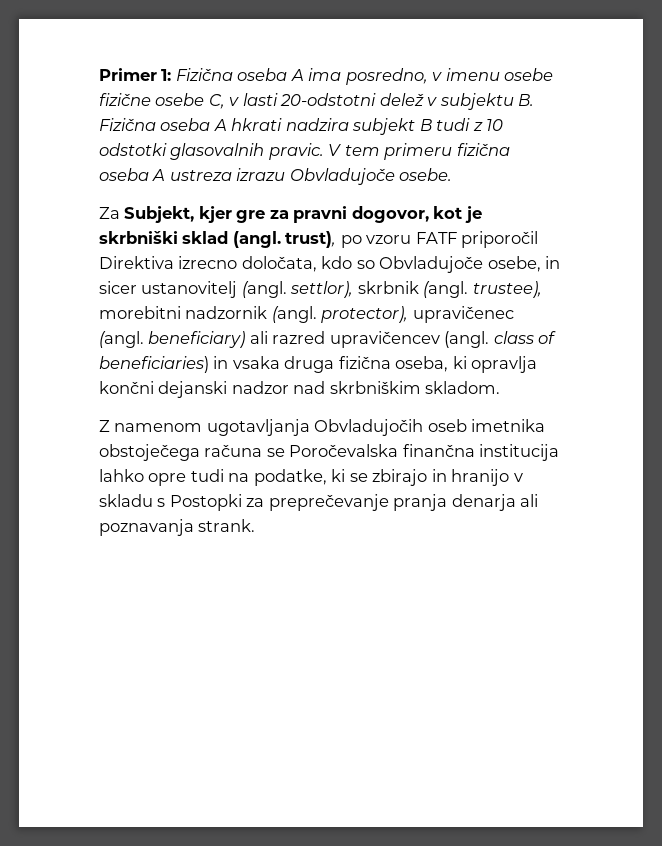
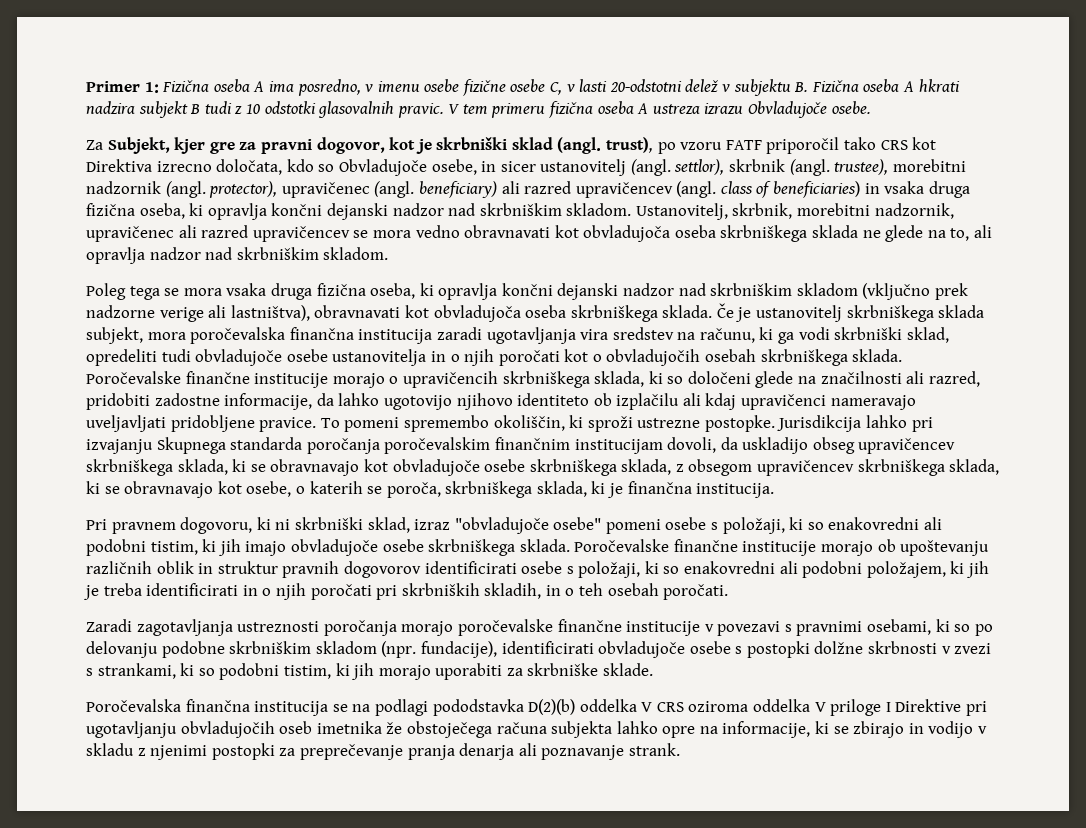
- Za Subjekt, kjer gre za pravni dogovor, kot je skrbniški sklad (angl. trust), po vzoru FATF priporočil Direktiva izrecno določata, kdo so Obvladujoče osebe, in sicer ustanovitelj (angl. settlor), skrbnik (angl. trustee), morebitni nadzornik (angl. protector), upravičenec (angl. beneficiary) ali razred upravičencev (angl. class of beneficiaries) in vsaka druga fizična oseba, ki opravlja končni dejanski nadzor nad skrbniškim skladom.
- Z namenom ugotavljanja Obvladujočih oseb imetnika obstoječega računa se Poročevalska finančna institucija lahko opre tudi na podatke, ki se zbirajo in hranijo v skladu s Postopki za preprečevanje pranja denarja ali poznavanja strank.
+ Za Subjekt, kjer gre za pravni dogovor, kot je skrbniški sklad (angl. trust), po vzoru FATF priporočil tako CRS kot Direktiva izrecno določata, kdo so Obvladujoče osebe, in sicer ustanovitelj (angl. settlor), skrbnik (angl. trustee), morebitni nadzornik (angl. protector), upravičenec (angl. beneficiary) ali razred upravičencev (angl. class of beneficiaries) in vsaka druga fizična oseba, ki opravlja končni dejanski nadzor nad skrbniškim skladom. Ustanovitelj, skrbnik, morebitni nadzornik, upravičenec ali razred upravičencev se mora vedno obravnavati kot obvladujoča oseba skrbniškega sklada ne glede na to, ali opravlja nadzor nad skrbniškim skladom.
+ Poleg tega se mora vsaka druga fizična oseba, ki opravlja končni dejanski nadzor nad skrbniškim skladom (vključno prek nadzorne verige ali lastništva), obravnavati kot obvladujoča oseba skrbniškega sklada. Če je ustanovitelj skrbniškega sklada subjekt, mora poročevalska finančna institucija zaradi ugotavljanja vira sredstev na računu, ki ga vodi skrbniški sklad, opredeliti tudi obvladujoče osebe ustanovitelja in o njih poročati kot o obvladujočih osebah skrbniškega sklada. Poročevalske finančne institucije morajo o upravičencih skrbniškega sklada, ki so določeni glede na značilnosti ali razred, pridobiti zadostne informacije, da lahko ugotovijo njihovo identiteto ob izplačilu ali kdaj upravičenci nameravajo uveljavljati pridobljene pravice. To pomeni spremembo okoliščin, ki sproži ustrezne postopke. Jurisdikcija lahko pri izvajanju Skupnega standarda poročanja poročevalskim finančnim institucijam dovoli, da uskladijo obseg upravičencev skrbniškega sklada, ki se obravnavajo kot obvladujoče osebe skrbniškega sklada, z obsegom upravičencev skrbniškega sklada, ki se obravnavajo kot osebe, o katerih se poroča, skrbniškega sklada, ki je finančna institucija.
+ Pri pravnem dogovoru, ki ni skrbniški sklad, izraz "obvladujoče osebe" pomeni osebe s položaji, ki so enakovredni ali podobni tistim, ki jih imajo obvladujoče osebe skrbniškega sklada. Poročevalske finančne institucije morajo ob upoštevanju različnih oblik in struktur pravnih dogovorov identificirati osebe s položaji, ki so enakovredni ali podobni položajem, ki jih je treba identificirati in o njih poročati pri skrbniških skladih, in o teh osebah poročati.
+ Zaradi zagotavljanja ustreznosti poročanja morajo poročevalske finančne institucije v povezavi s pravnimi osebami, ki so po delovanju podobne skrbniškim skladom (npr. fundacije), identificirati obvladujoče osebe s postopki dolžne skrbnosti v zvezi s strankami, ki so podobni tistim, ki jih morajo uporabiti za skrbniške sklade.
+ Poročevalska finančna institucija se na podlagi pododstavka D(2)(b) oddelka V CRS oziroma oddelka V priloge I Direktive pri ugotavljanju obvladujočih oseb imetnika že obstoječega računa subjekta lahko opre na informacije, ki se zbirajo in vodijo v skladu z njenimi postopki za preprečevanje pranja denarja ali poznavanje strank.

